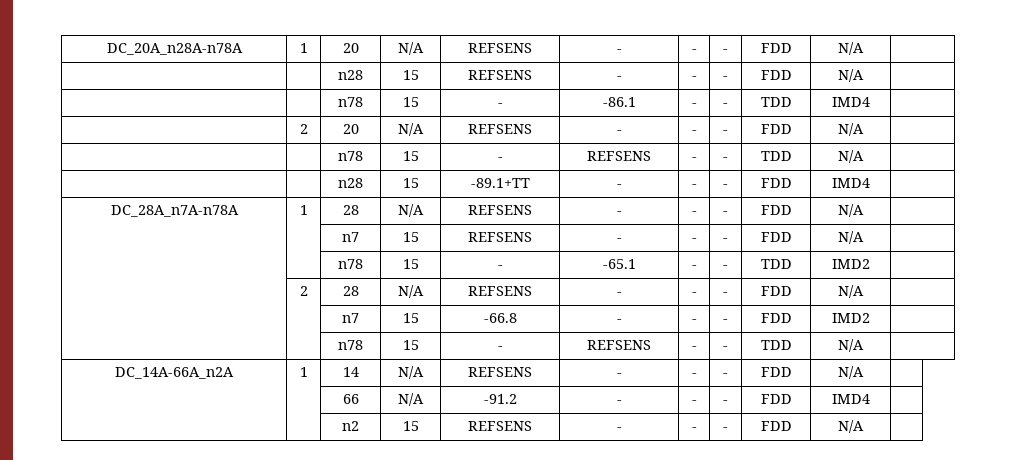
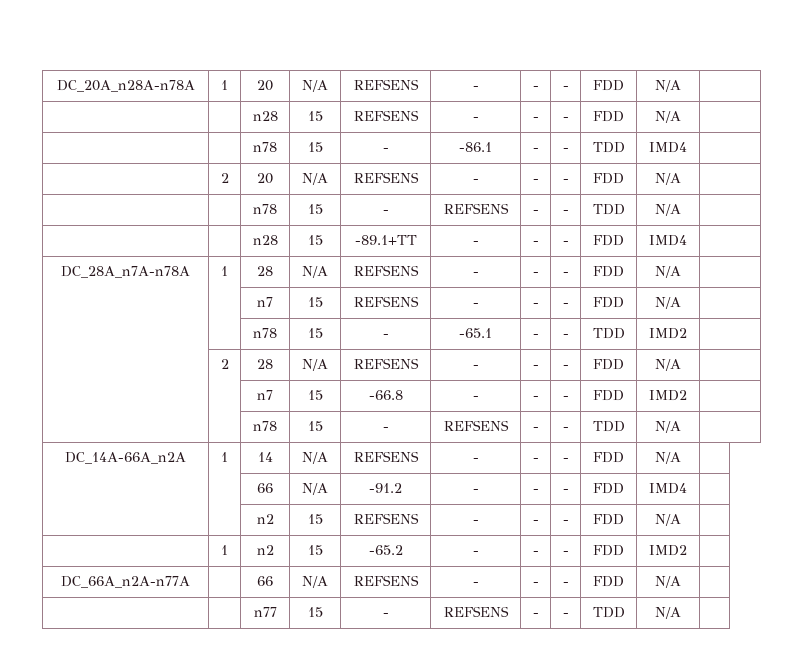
+ | 1 | n2 | 15 | -65.2 | - | - | - | FDD | IMD2 |
+ DC_66A_n2A-n77A | | 66 | N/A | REFSENS | - | - | - | FDD | N/A |
+ | | n77 | 15 | - | REFSENS | - | - | TDD | N/A |

